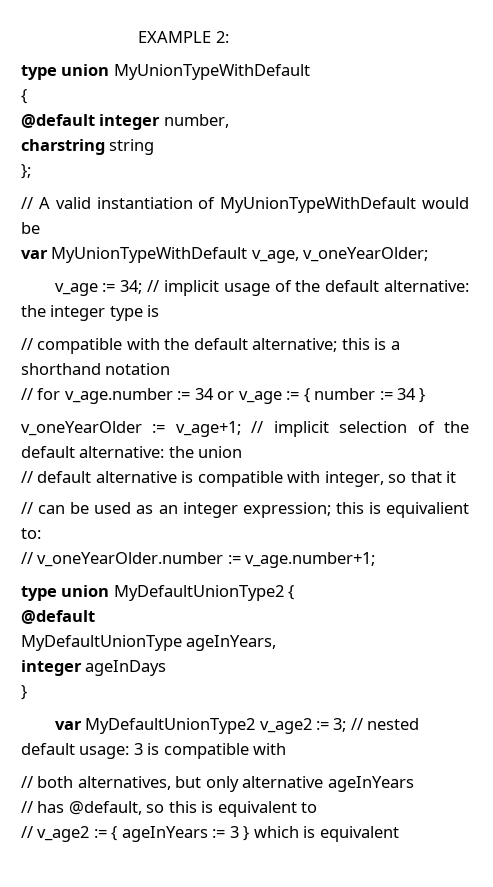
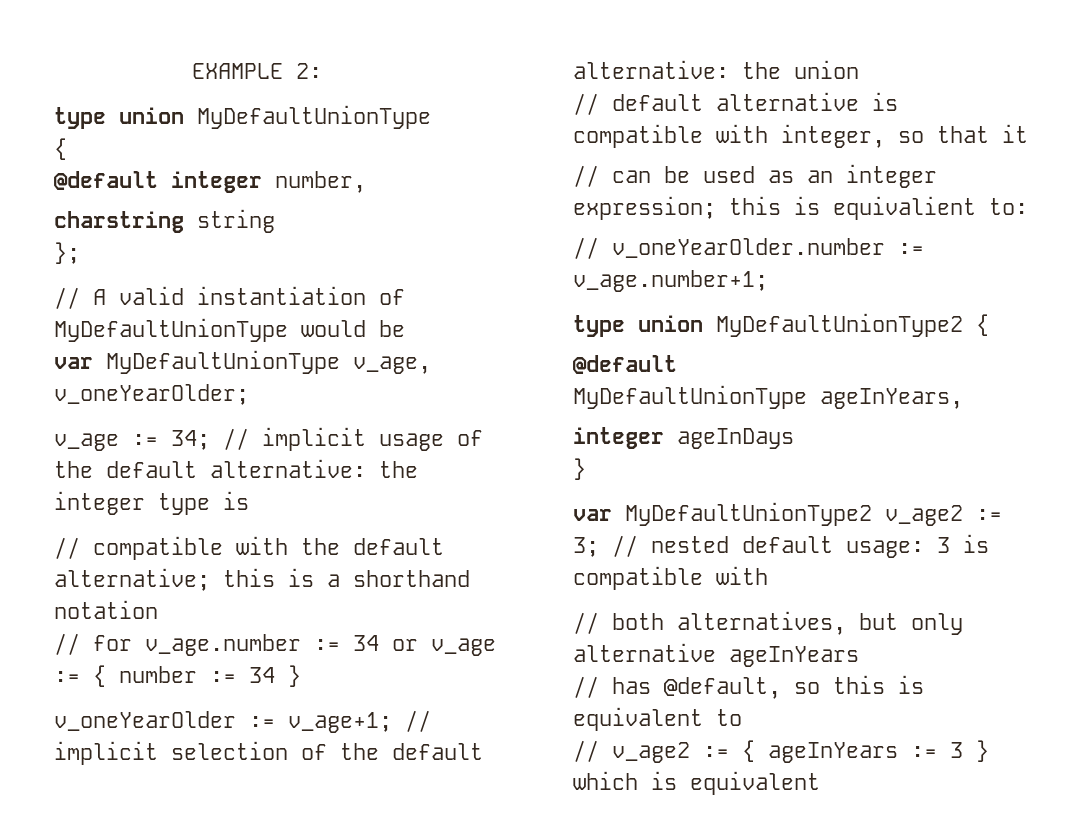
- type union MyUnionTypeWithDefault
+ type union MyDefaultUnionType
- // A valid instantiation of MyUnionTypeWithDefault would be
+ // A valid instantiation of MyDefaultUnionType would be
- var MyUnionTypeWithDefault v_age, v_oneYearOlder;
+ var MyDefaultUnionType v_age, v_oneYearOlder;

